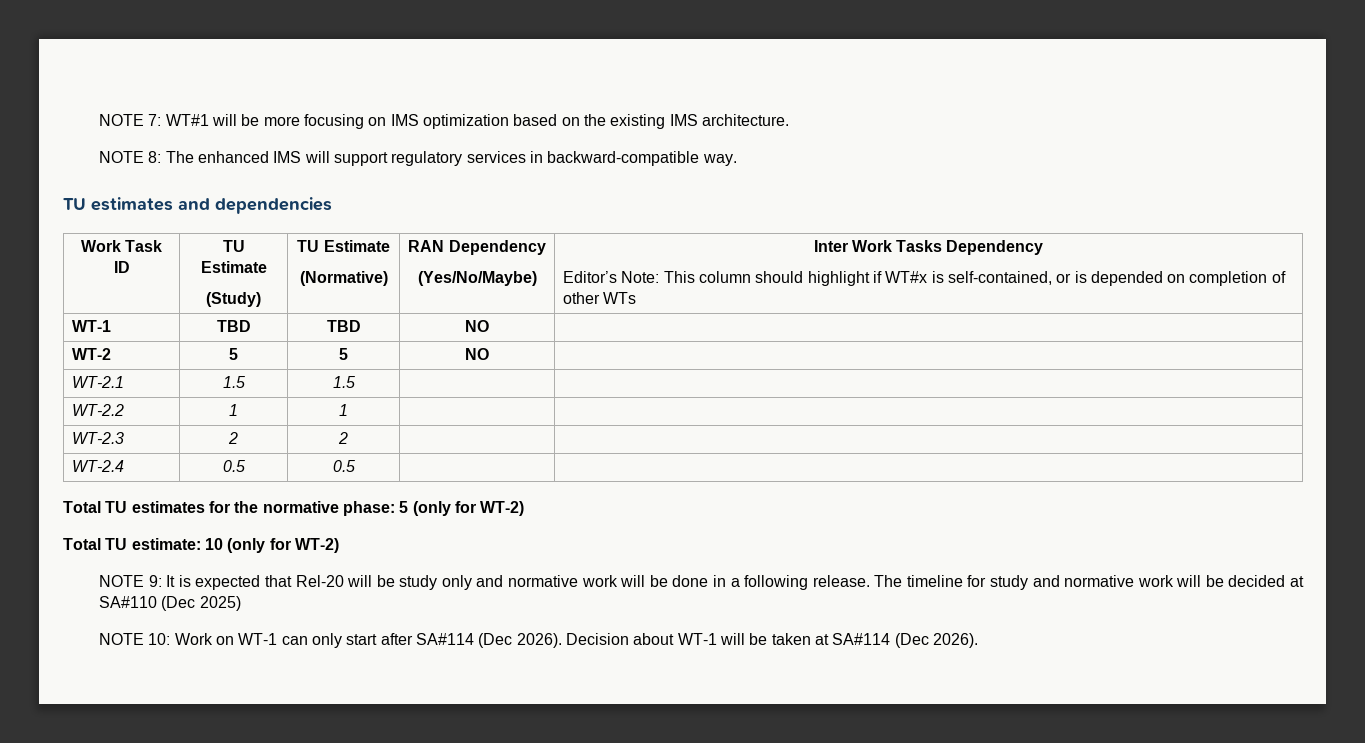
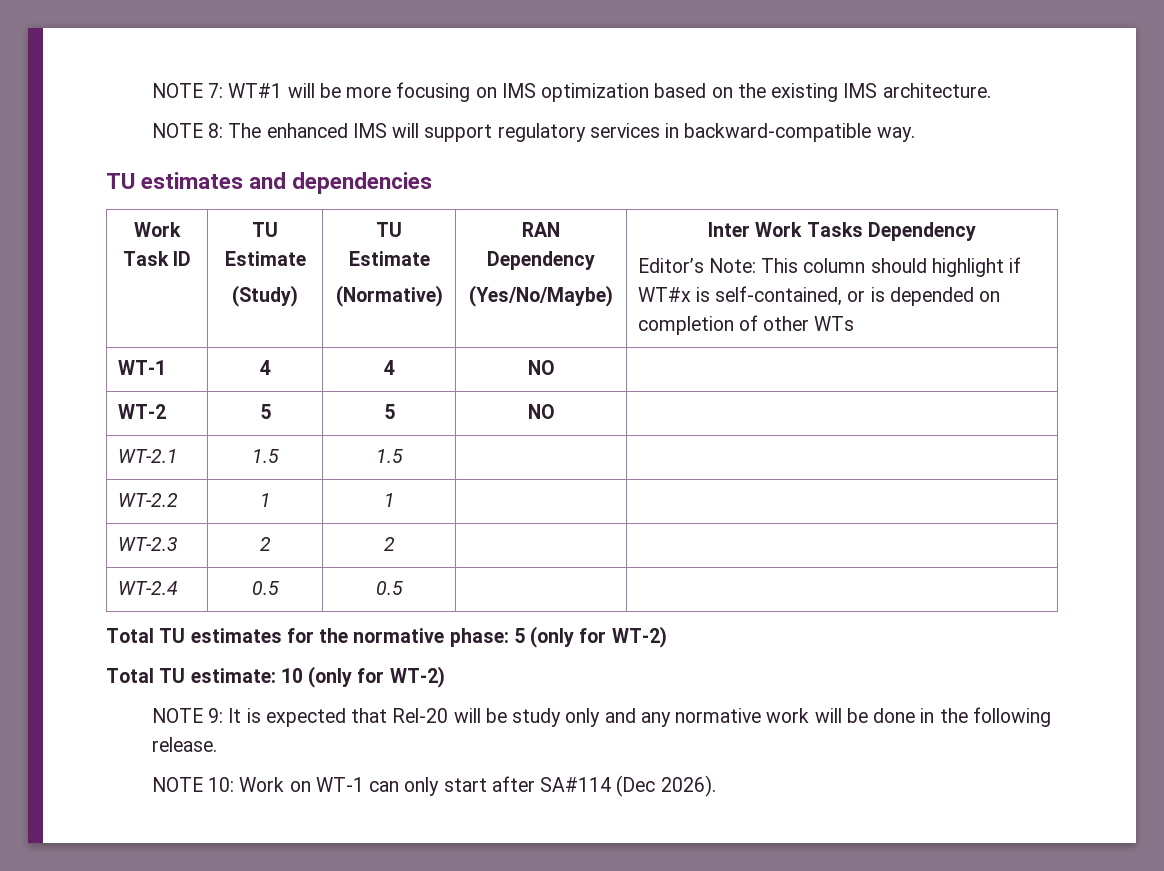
- WT-1 | TBD | TBD | NO |
+ WT-1 | 4 | 4 | NO |
- NOTE 9: It is expected that Rel-20 will be study only and normative work will be done in a following release. The timeline for study and normative work will be decided at SA#110 (Dec 2025)
+ NOTE 9: It is expected that Rel-20 will be study only and any normative work will be done in the following release.
- Decision about WT-1 will be taken at SA#114 (Dec 2026).

